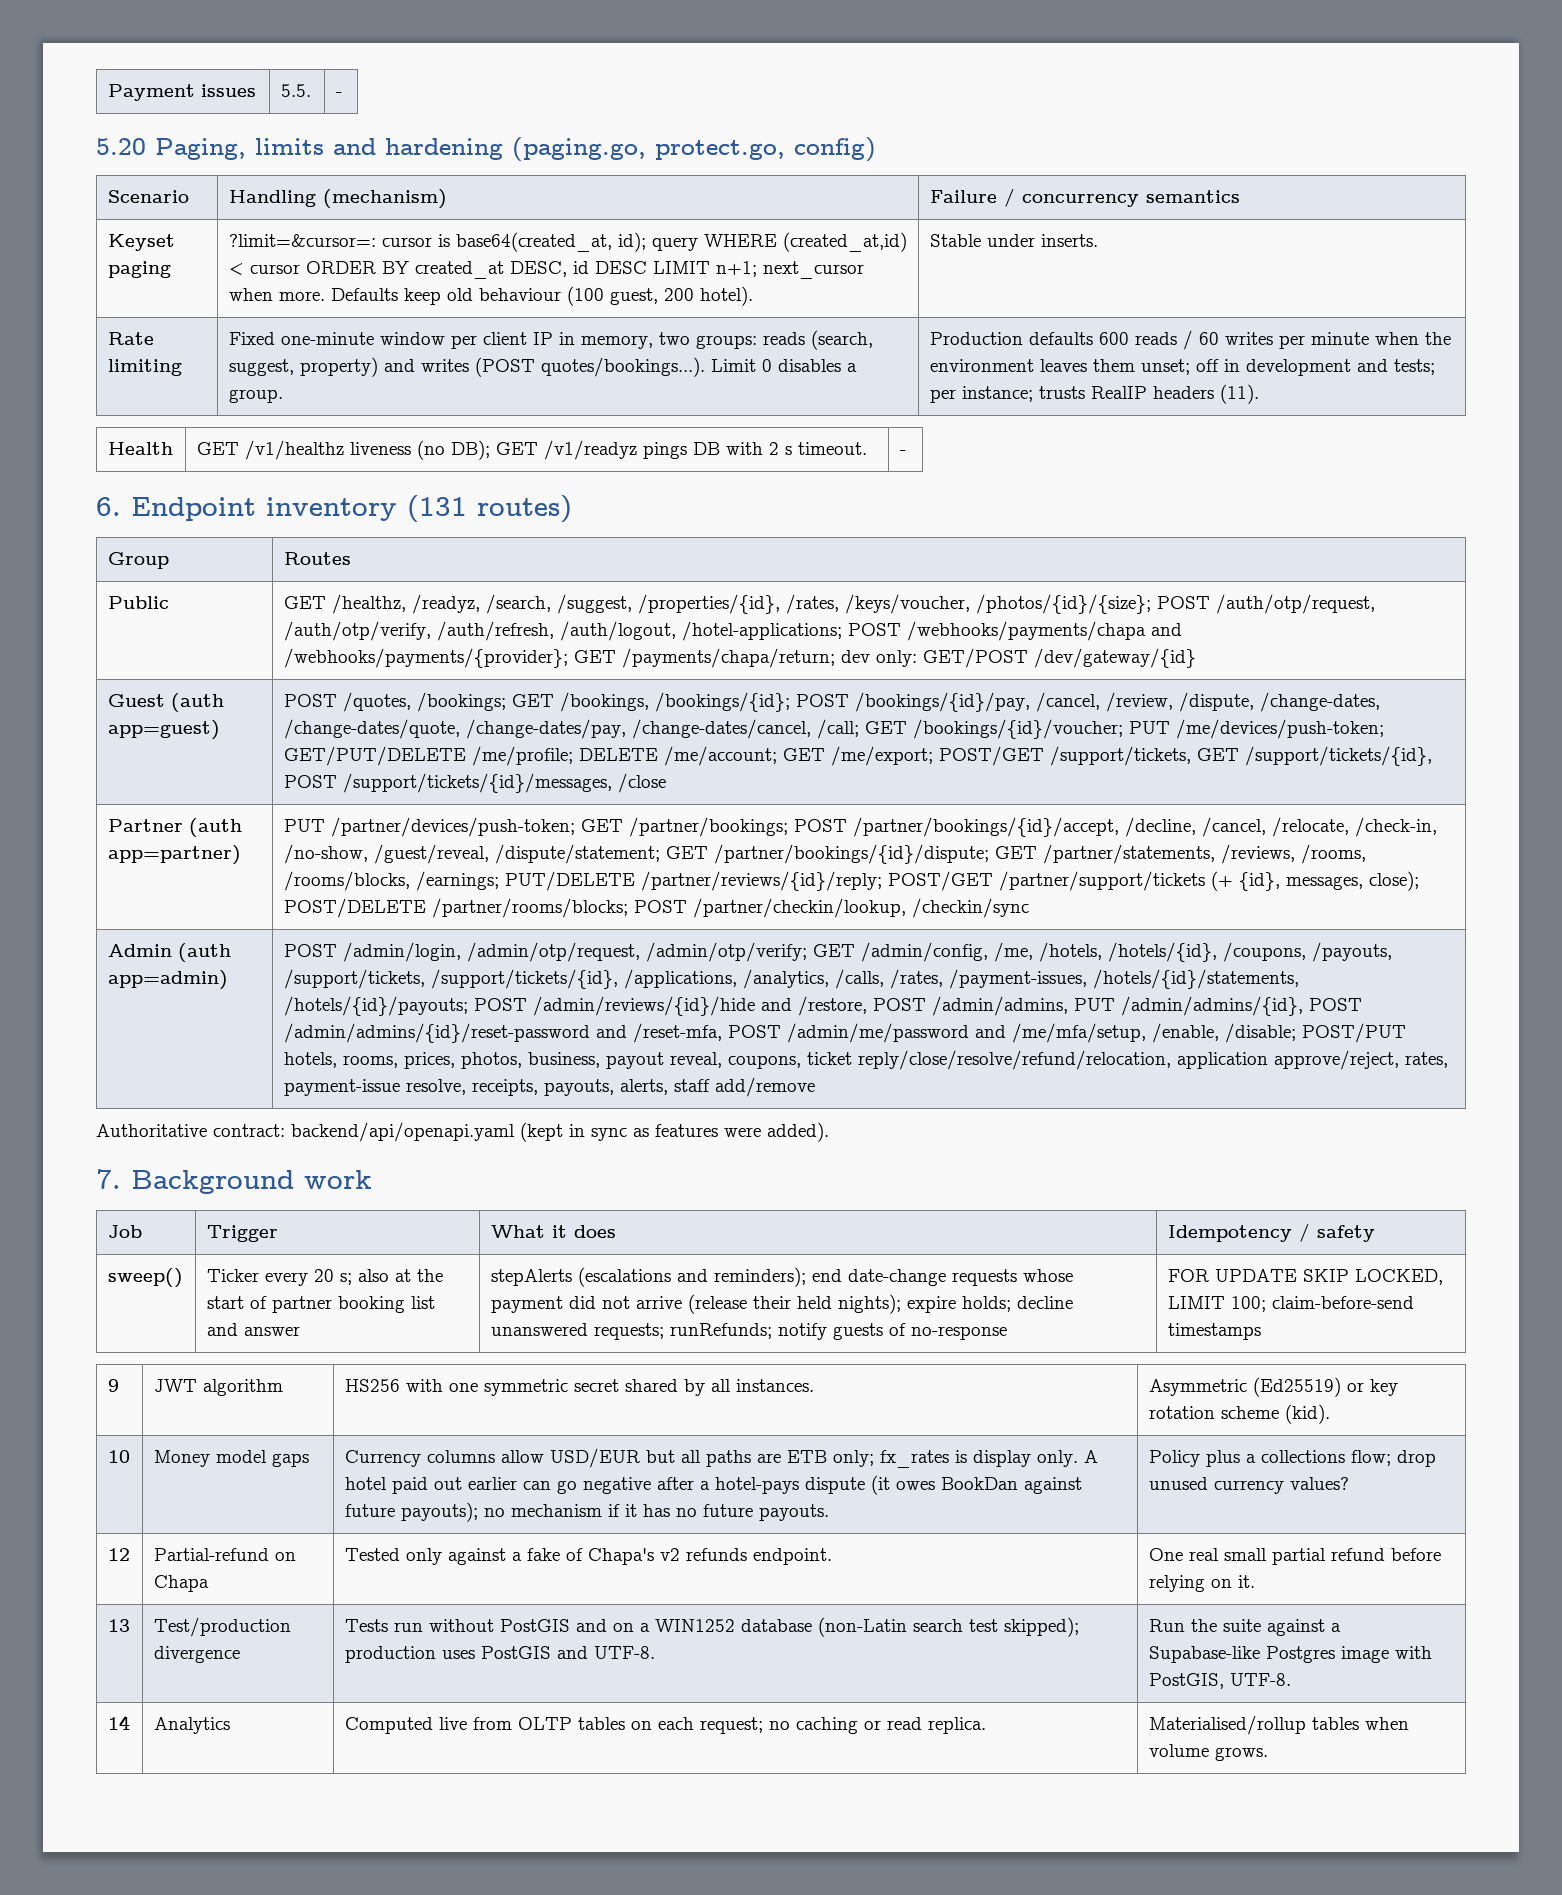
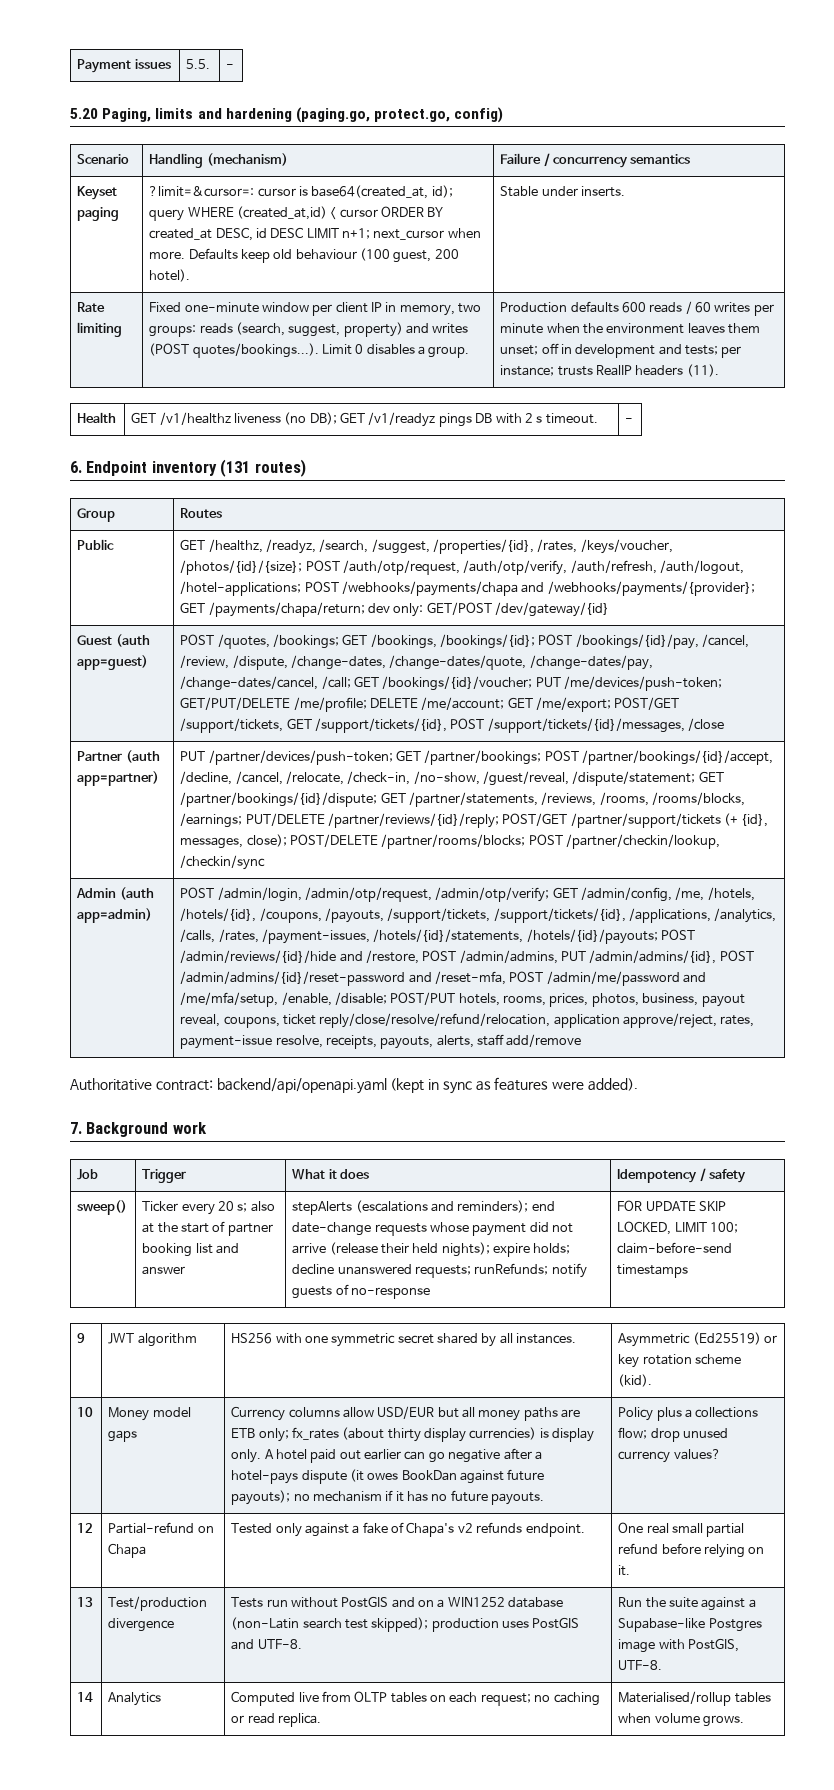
- Currency columns allow USD/EUR but all paths are ETB only; fx_rates is display only.
+ Currency columns allow USD/EUR but all money paths are ETB only; fx_rates (about thirty display currencies) is display only.

